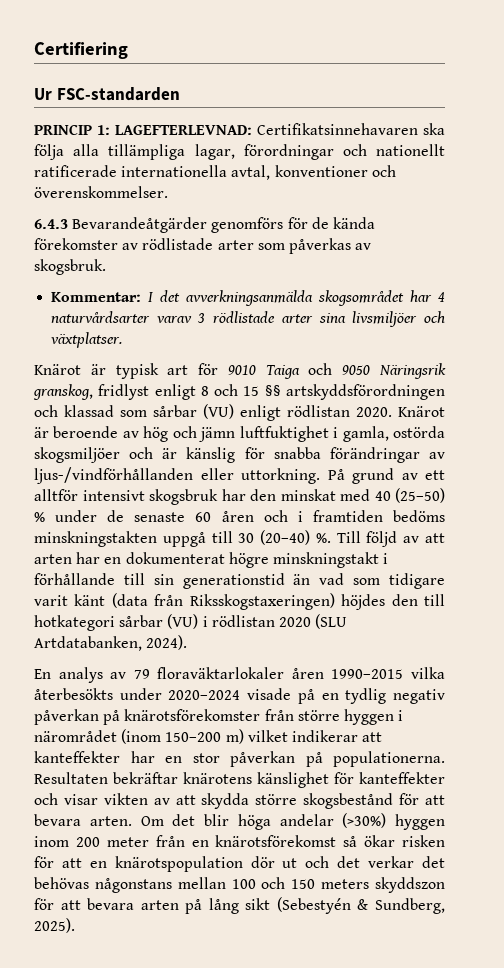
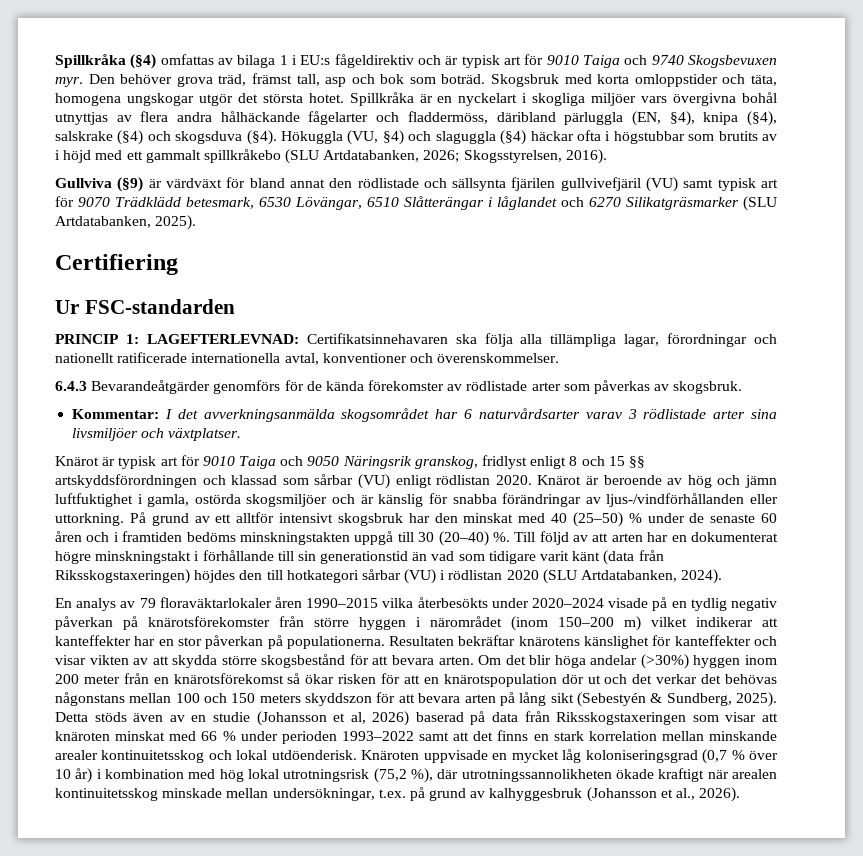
+ Spillkråka (§4) omfattas av bilaga 1 i EU:s fågeldirektiv och är typisk art för 9010 Taiga och 9740 Skogsbevuxen myr. Den behöver grova träd, främst tall, asp och bok som boträd. Skogsbruk med korta omloppstider och täta, homogena ungskogar utgör det största hotet. Spillkråka är en nyckelart i skogliga miljöer vars övergivna bohål utnyttjas av flera andra hålhäckande fågelarter och fladdermöss, däribland pärluggla (EN, §4), knipa (§4), salskrake (§4) och skogsduva (§4). Hökuggla (VU, §4) och slaguggla (§4) häckar ofta i högstubbar som brutits av i höjd med ett gammalt spillkråkebo (SLU Artdatabanken, 2026; Skogsstyrelsen, 2016).
+ Gullviva (§9) är värdväxt för bland annat den rödlistade och sällsynta fjärilen gullvivefjäril (VU) samt typisk art för 9070 Trädklädd betesmark, 6530 Lövängar, 6510 Slåtterängar i låglandet och 6270 Silikatgräsmarker (SLU Artdatabanken, 2025).
- Kommentar: I det avverkningsanmälda skogsområdet har 4 naturvårdsarter varav 3 rödlistade arter sina livsmiljöer och växtplatser.
+ Kommentar: I det avverkningsanmälda skogsområdet har 6 naturvårdsarter varav 3 rödlistade arter sina livsmiljöer och växtplatser.
+ Detta stöds även av en studie (Johansson et al, 2026) baserad på data från Riksskogstaxeringen som visar att knäroten minskat med 66 % under perioden 1993–2022 samt att det finns en stark korrelation mellan minskande arealer kontinuitetsskog och lokal utdöenderisk. Knäroten uppvisade en mycket låg koloniseringsgrad (0,7 % över 10 år) i kombination med hög lokal utrotningsrisk (75,2 %), där utrotningssannolikheten ökade kraftigt när arealen kontinuitetsskog minskade mellan undersökningar, t.ex. på grund av kalhyggesbruk (Johansson et al., 2026).

